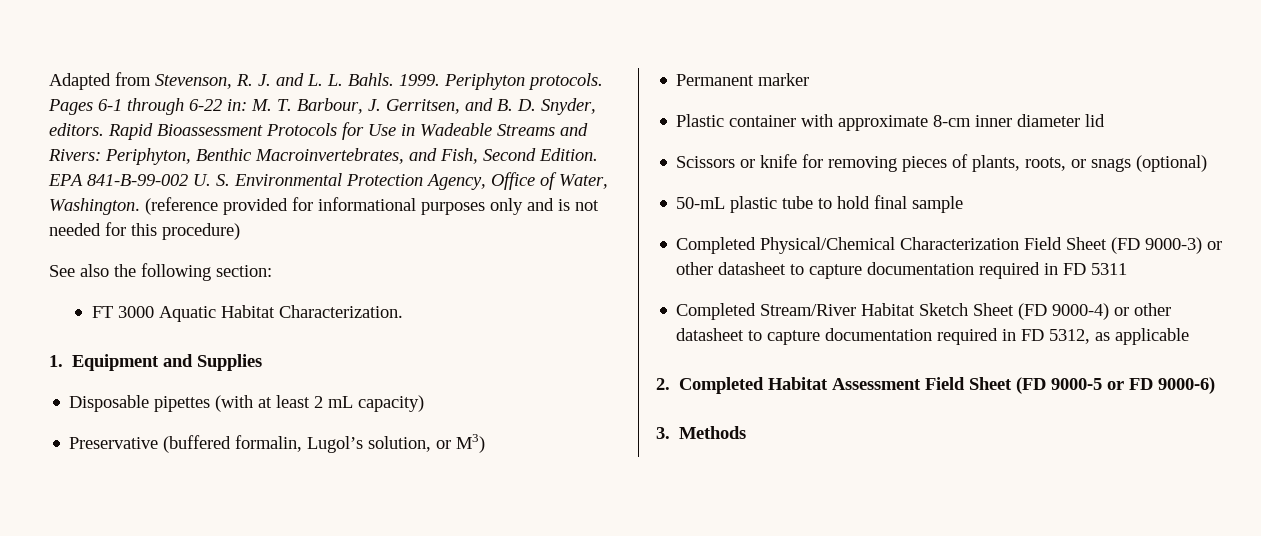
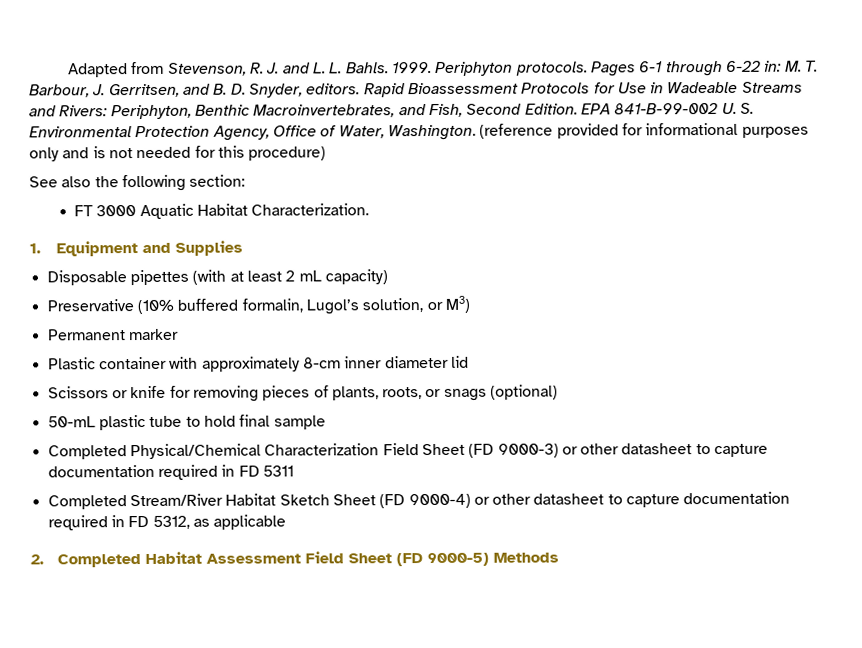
- Preservative (buffered formalin, Lugol’s solution, or M3)
+ Preservative (10% buffered formalin, Lugol’s solution, or M3)
- Plastic container with approximate 8-cm inner diameter lid
+ Plastic container with approximately 8-cm inner diameter lid
- 2. Completed Habitat Assessment Field Sheet (FD 9000-5 or FD 9000-6)
- 3. Methods
+ 2. Completed Habitat Assessment Field Sheet (FD 9000-5) Methods

